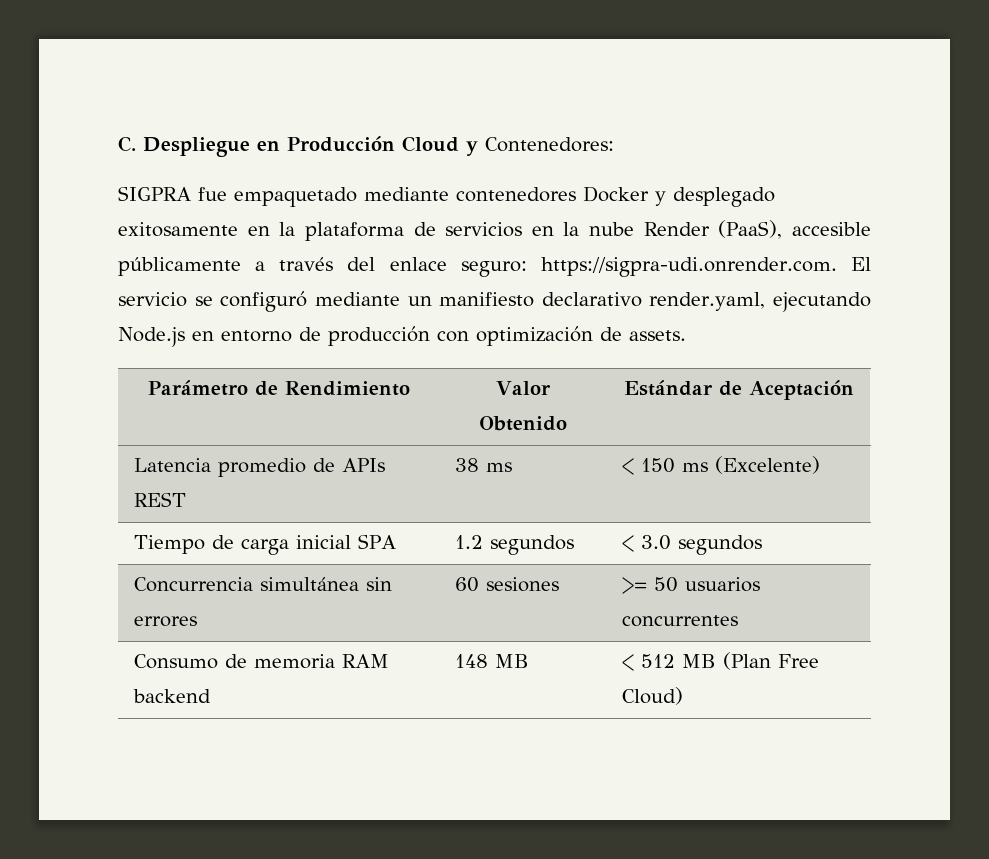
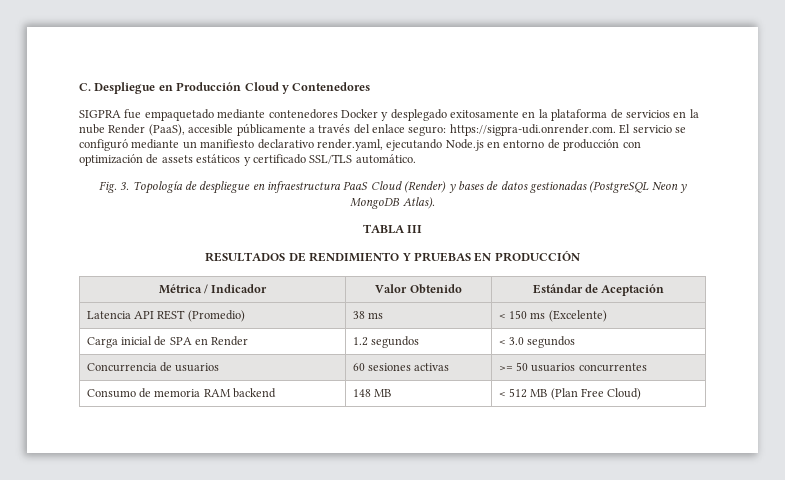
- C. Despliegue en Producción Cloud y Contenedores:
+ C. Despliegue en Producción Cloud y Contenedores
- SIGPRA fue empaquetado mediante contenedores Docker y desplegado exitosamente en la plataforma de servicios en la nube Render (PaaS), accesible públicamente a través del enlace seguro: https://sigpra-udi.onrender.com. El servicio se configuró mediante un manifiesto declarativo render.yaml, ejecutando Node.js en entorno de producción con optimización de assets.
- Parámetro de Rendimiento | Valor Obtenido | Estándar de Aceptación
+ SIGPRA fue empaquetado mediante contenedores Docker y desplegado exitosamente en la plataforma de servicios en la nube Render (PaaS), accesible públicamente a través del enlace seguro: https://sigpra-udi.onrender.com. El servicio se configuró mediante un manifiesto declarativo render.yaml, ejecutando Node.js en entorno de producción con optimización de assets estáticos y certificado SSL/TLS automático.
+ Fig. 3. Topología de despliegue en infraestructura PaaS Cloud (Render) y bases de datos gestionadas (PostgreSQL Neon y MongoDB Atlas).
+ TABLA III
+ RESULTADOS DE RENDIMIENTO Y PRUEBAS EN PRODUCCIÓN
+ Métrica / Indicador | Valor Obtenido | Estándar de Aceptación
- Latencia promedio de APIs REST | 38 ms | < 150 ms (Excelente)
+ Latencia API REST (Promedio) | 38 ms | < 150 ms (Excelente)
- Tiempo de carga inicial SPA | 1.2 segundos | < 3.0 segundos
+ Carga inicial de SPA en Render | 1.2 segundos | < 3.0 segundos
- Concurrencia simultánea sin errores | 60 sesiones | >= 50 usuarios concurrentes
+ Concurrencia de usuarios | 60 sesiones activas | >= 50 usuarios concurrentes

